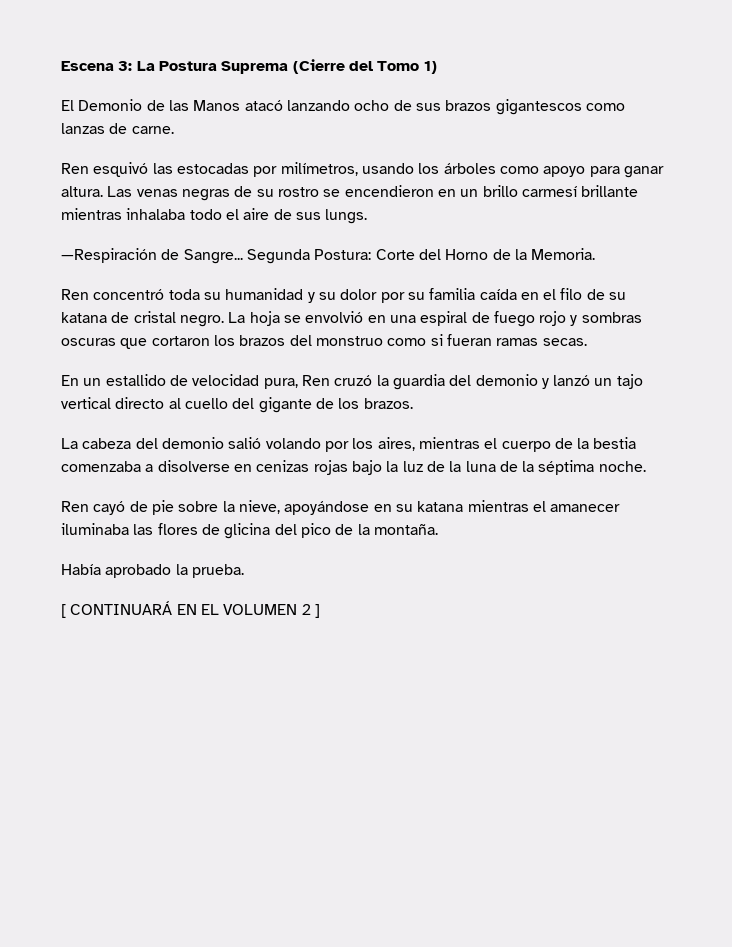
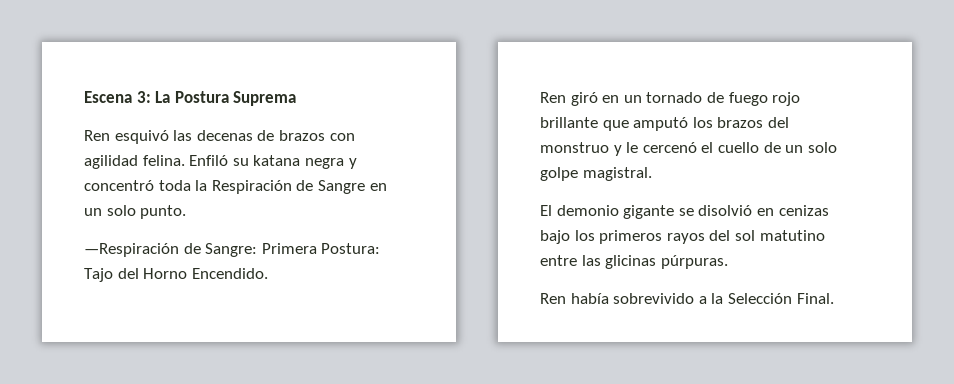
- Escena 3: La Postura Suprema (Cierre del Tomo 1)
- El Demonio de las Manos atacó lanzando ocho de sus brazos gigantescos como lanzas de carne.
- Ren esquivó las estocadas por milímetros, usando los árboles como apoyo para ganar altura. Las venas negras de su rostro se encendieron en un brillo carmesí brillante mientras inhalaba todo el aire de sus lungs.
- —Respiración de Sangre... Segunda Postura: Corte del Horno de la Memoria.
- Ren concentró toda su humanidad y su dolor por su familia caída en el filo de su katana de cristal negro. La hoja se envolvió en una espiral de fuego rojo y sombras oscuras que cortaron los brazos del monstruo como si fueran ramas secas.
- En un estallido de velocidad pura, Ren cruzó la guardia del demonio y lanzó un tajo vertical directo al cuello del gigante de los brazos.
- La cabeza del demonio salió volando por los aires, mientras el cuerpo de la bestia comenzaba a disolverse en cenizas rojas bajo la luz de la luna de la séptima noche.
- Ren cayó de pie sobre la nieve, apoyándose en su katana mientras el amanecer iluminaba las flores de glicina del pico de la montaña.
- Había aprobado la prueba.
- [ CONTINUARÁ EN EL VOLUMEN 2 ]
+ Escena 3: La Postura Suprema
+ Ren esquivó las decenas de brazos con agilidad felina. Enfiló su katana negra y concentró toda la Respiración de Sangre en un solo punto.
+ —Respiración de Sangre: Primera Postura: Tajo del Horno Encendido.
+ Ren giró en un tornado de fuego rojo brillante que amputó los brazos del monstruo y le cercenó el cuello de un solo golpe magistral.
+ El demonio gigante se disolvió en cenizas bajo los primeros rayos del sol matutino entre las glicinas púrpuras.
+ Ren había sobrevivido a la Selección Final.

